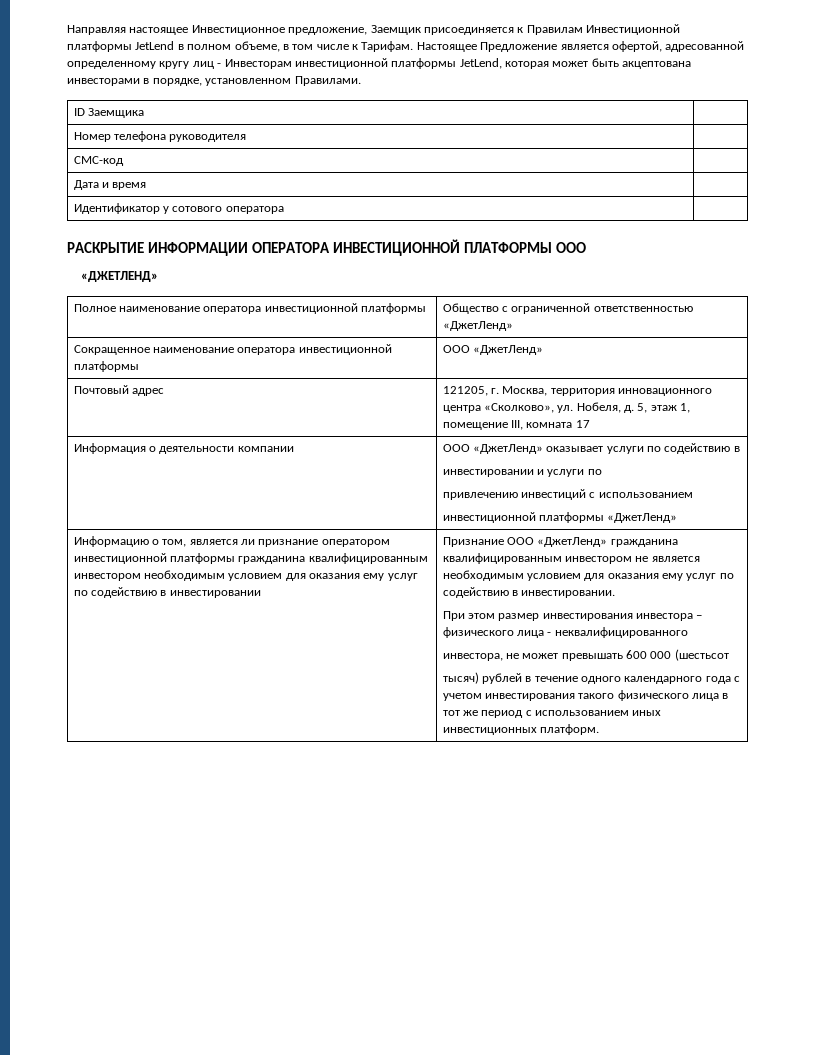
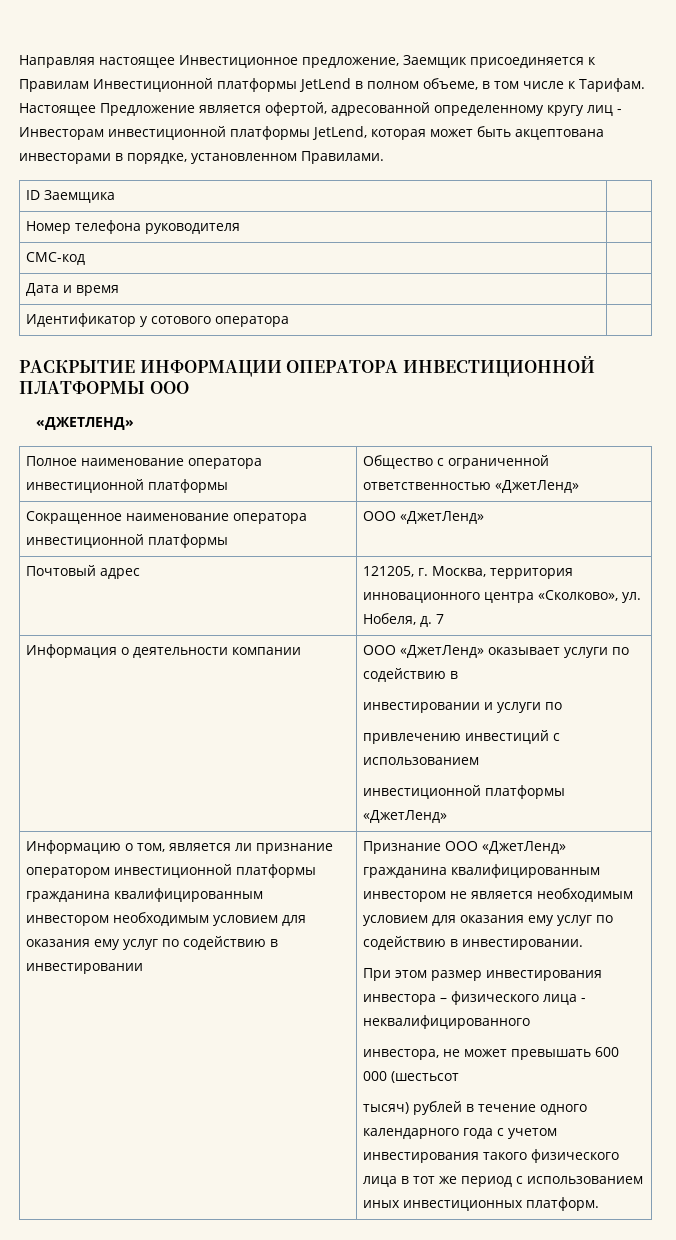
- Почтовый адрес | 121205, г. Москва, территория инновационного центра «Сколково», ул. Нобеля, д. 5, этаж 1, помещение III, комната 17
+ Почтовый адрес | 121205, г. Москва, территория инновационного центра «Сколково», ул. Нобеля, д. 7

